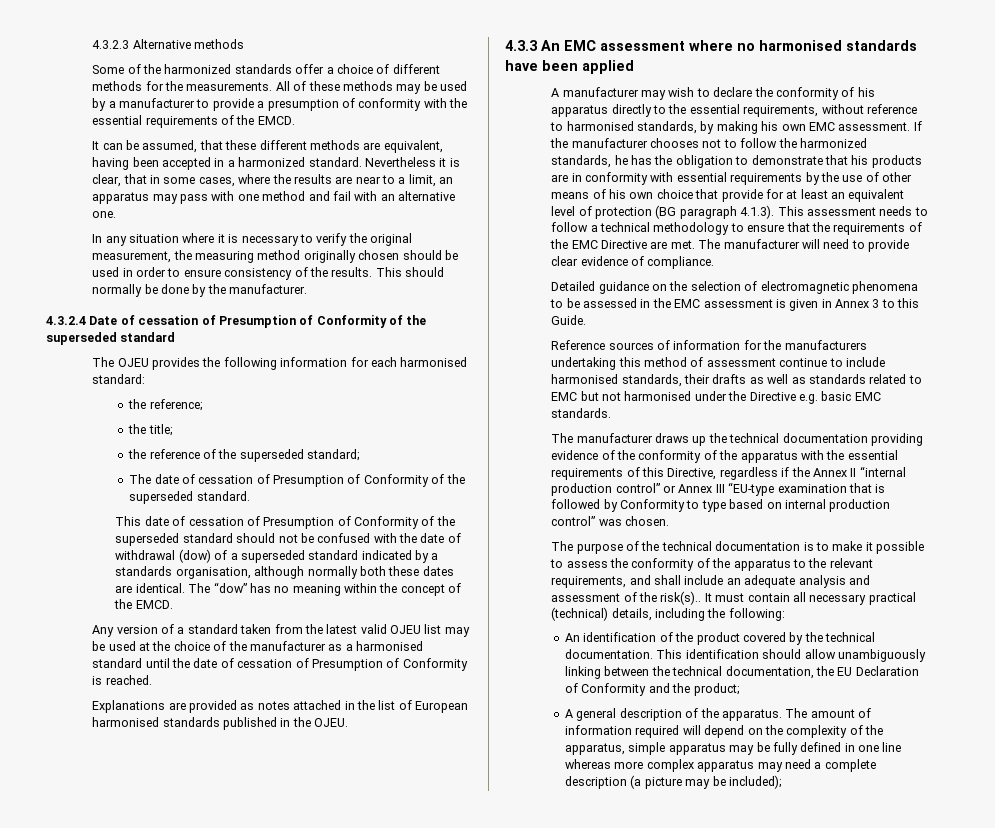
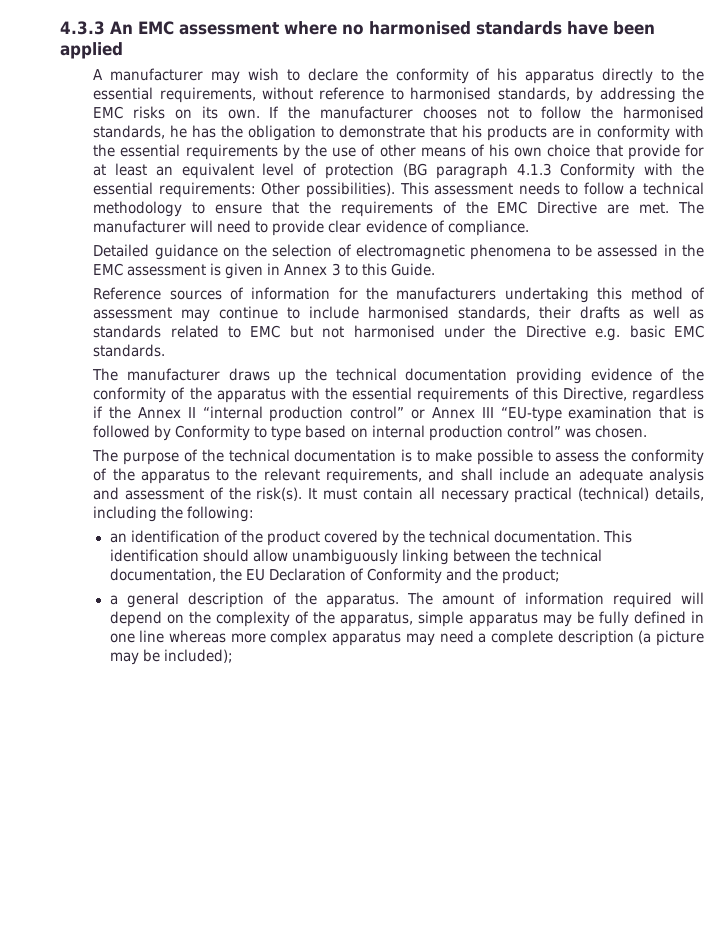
- 4.3.2.3 Alternative methods
- Some of the harmonized standards offer a choice of different methods for the measurements. All of these methods may be used by a manufacturer to provide a presumption of conformity with the essential requirements of the EMCD.
- It can be assumed, that these different methods are equivalent, having been accepted in a harmonized standard. Nevertheless it is clear, that in some cases, where the results are near to a limit, an apparatus may pass with one method and fail with an alternative one.
- In any situation where it is necessary to verify the original measurement, the measuring method originally chosen should be used in order to ensure consistency of the results. This should normally be done by the manufacturer.
- 4.3.2.4 Date of cessation of Presumption of Conformity of the superseded standard
- The OJEU provides the following information for each harmonised standard:
- the reference;
- the title;
- the reference of the superseded standard;
- The date of cessation of Presumption of Conformity of the superseded standard.
- This date of cessation of Presumption of Conformity of the superseded standard should not be confused with the date of withdrawal (dow) of a superseded standard indicated by a standards organisation, although normally both these dates are identical. The “dow” has no meaning within the concept of the EMCD.
- Any version of a standard taken from the latest valid OJEU list may be used at the choice of the manufacturer as a harmonised standard until the date of cessation of Presumption of Conformity is reached.
- Explanations are provided as notes attached in the list of European harmonised standards published in the OJEU.
- A manufacturer may wish to declare the conformity of his apparatus directly to the essential requirements, without reference to harmonised standards, by making his own EMC assessment.
+ A manufacturer may wish to declare the conformity of his apparatus directly to the essential requirements, without reference to harmonised standards, by addressing the EMC risks on its own.
- If the manufacturer chooses not to follow the harmonized standards, he has the obligation to demonstrate that his products are in conformity with essential requirements by the use of other means of his own choice that provide for at least an equivalent level of protection (BG paragraph 4.1.3). This assessment needs to follow a technical methodology to ensure that the requirements of the EMC Directive are met.
+ If the manufacturer chooses not to follow the harmonised standards, he has the obligation to demonstrate that his products are in conformity with the essential requirements by the use of other means of his own choice that provide for at least an equivalent level of protection (BG paragraph 4.1.3 Conformity with the essential requirements: Other possibilities). This assessment needs to follow a technical methodology to ensure that the requirements of the EMC Directive are met.
- Reference sources of information for the manufacturers undertaking this method of assessment continue to include harmonised standards, their drafts as well as standards related to EMC but not harmonised under the Directive e.g. basic EMC standards.
+ Reference sources of information for the manufacturers undertaking this method of assessment may continue to include harmonised standards, their drafts as well as standards related to EMC but not harmonised under the Directive e.g. basic EMC standards.
- The purpose of the technical documentation is to make it possible to assess the conformity of the apparatus to the relevant requirements, and shall include an adequate analysis and assessment of the risk(s)..
+ The purpose of the technical documentation is to make possible to assess the conformity of the apparatus to the relevant requirements, and shall include an adequate analysis and assessment of the risk(s).
- An identification of the product covered by the technical documentation.
+ an identification of the product covered by the technical documentation.
- A general description of the apparatus.
+ a general description of the apparatus.

